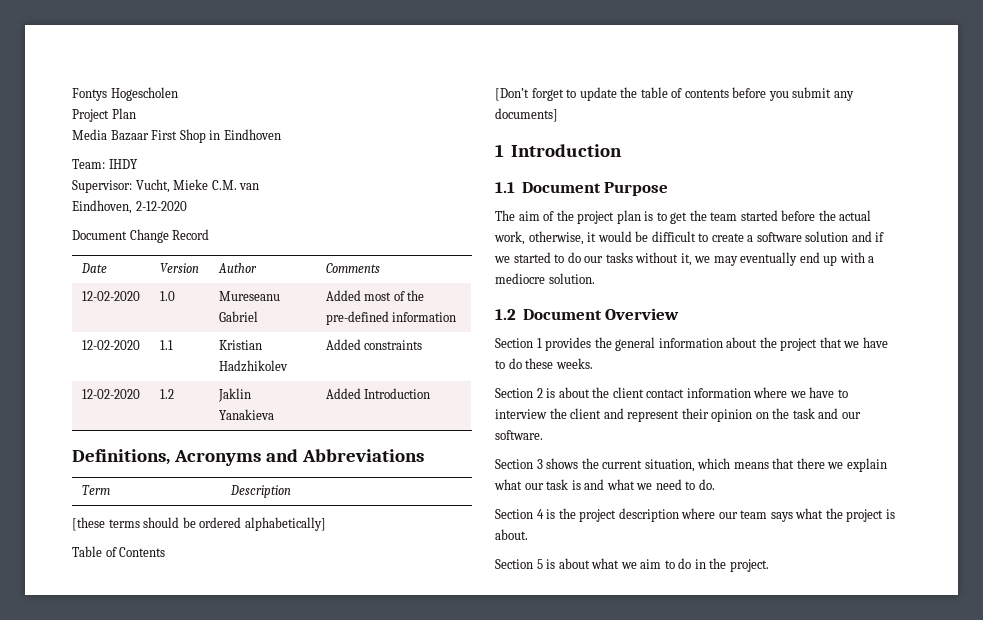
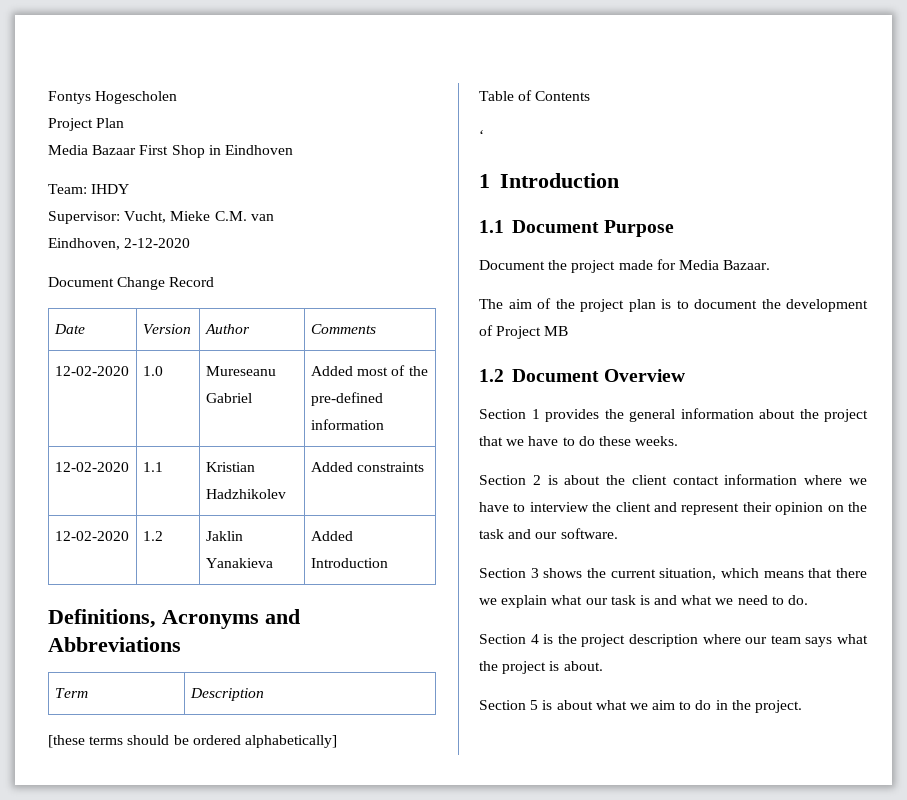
- [Don’t forget to update the table of contents before you submit any documents]
+ ‘
+ Document the project made for Media Bazaar.
- The aim of the project plan is to get the team started before the actual work, otherwise, it would be difficult to create a software solution and if we started to do our tasks without it, we may eventually end up with a mediocre solution.
+ The aim of the project plan is to document the development of Project MB

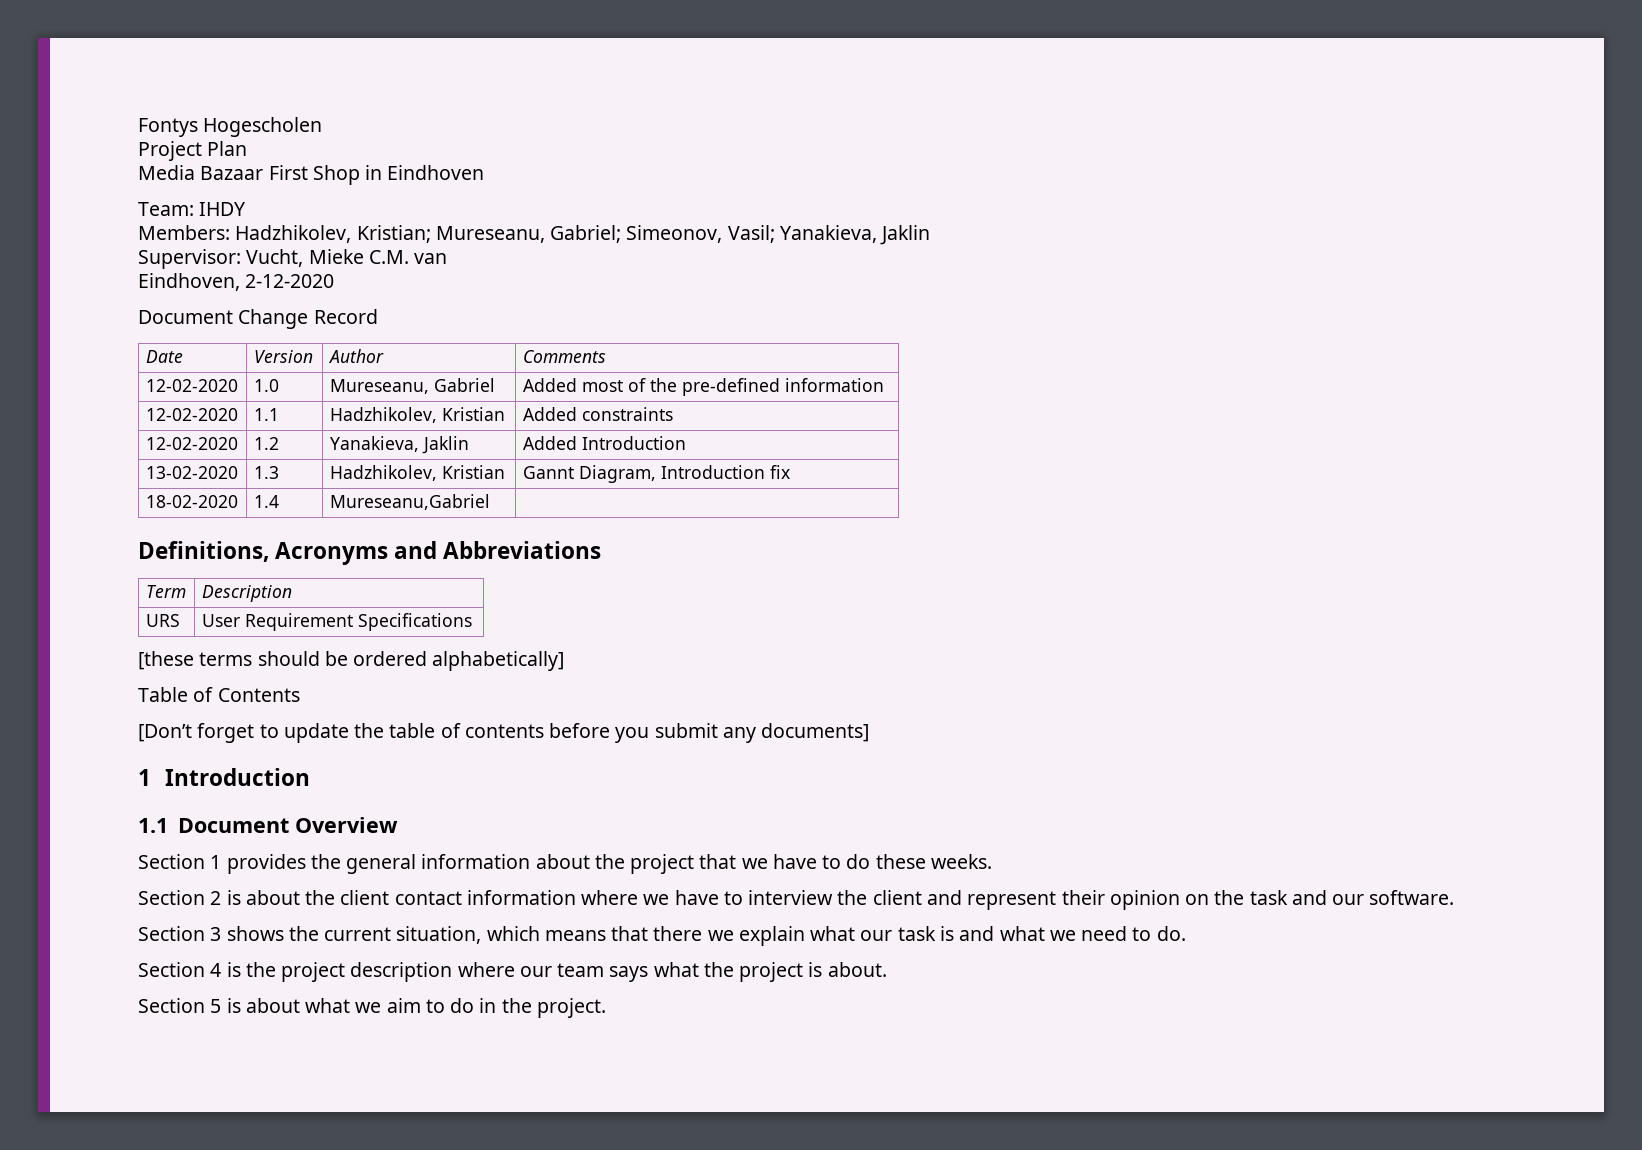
+ Members: Hadzhikolev, Kristian; Mureseanu, Gabriel; Simeonov, Vasil; Yanakieva, Jaklin
- 12-02-2020 | 1.0 | Mureseanu Gabriel | Added most of the pre-defined information
+ 12-02-2020 | 1.0 | Mureseanu, Gabriel | Added most of the pre-defined information
- 12-02-2020 | 1.1 | Kristian Hadzhikolev | Added constraints
+ 12-02-2020 | 1.1 | Hadzhikolev, Kristian | Added constraints
- 12-02-2020 | 1.2 | Jaklin Yanakieva | Added Introduction
+ 12-02-2020 | 1.2 | Yanakieva, Jaklin | Added Introduction
+ 13-02-2020 | 1.3 | Hadzhikolev, Kristian | Gannt Diagram, Introduction fix
+ 18-02-2020 | 1.4 | Mureseanu,Gabriel |
+ URS | User Requirement Specifications
- ‘
+ [Don’t forget to update the table of contents before you submit any documents]
  1 Introduction
- 1.1 Document Purpose
- Document the project made for Media Bazaar.
- The aim of the project plan is to document the development of Project MB
- 1.2 Document Overview
+ 1.1 Document Overview

